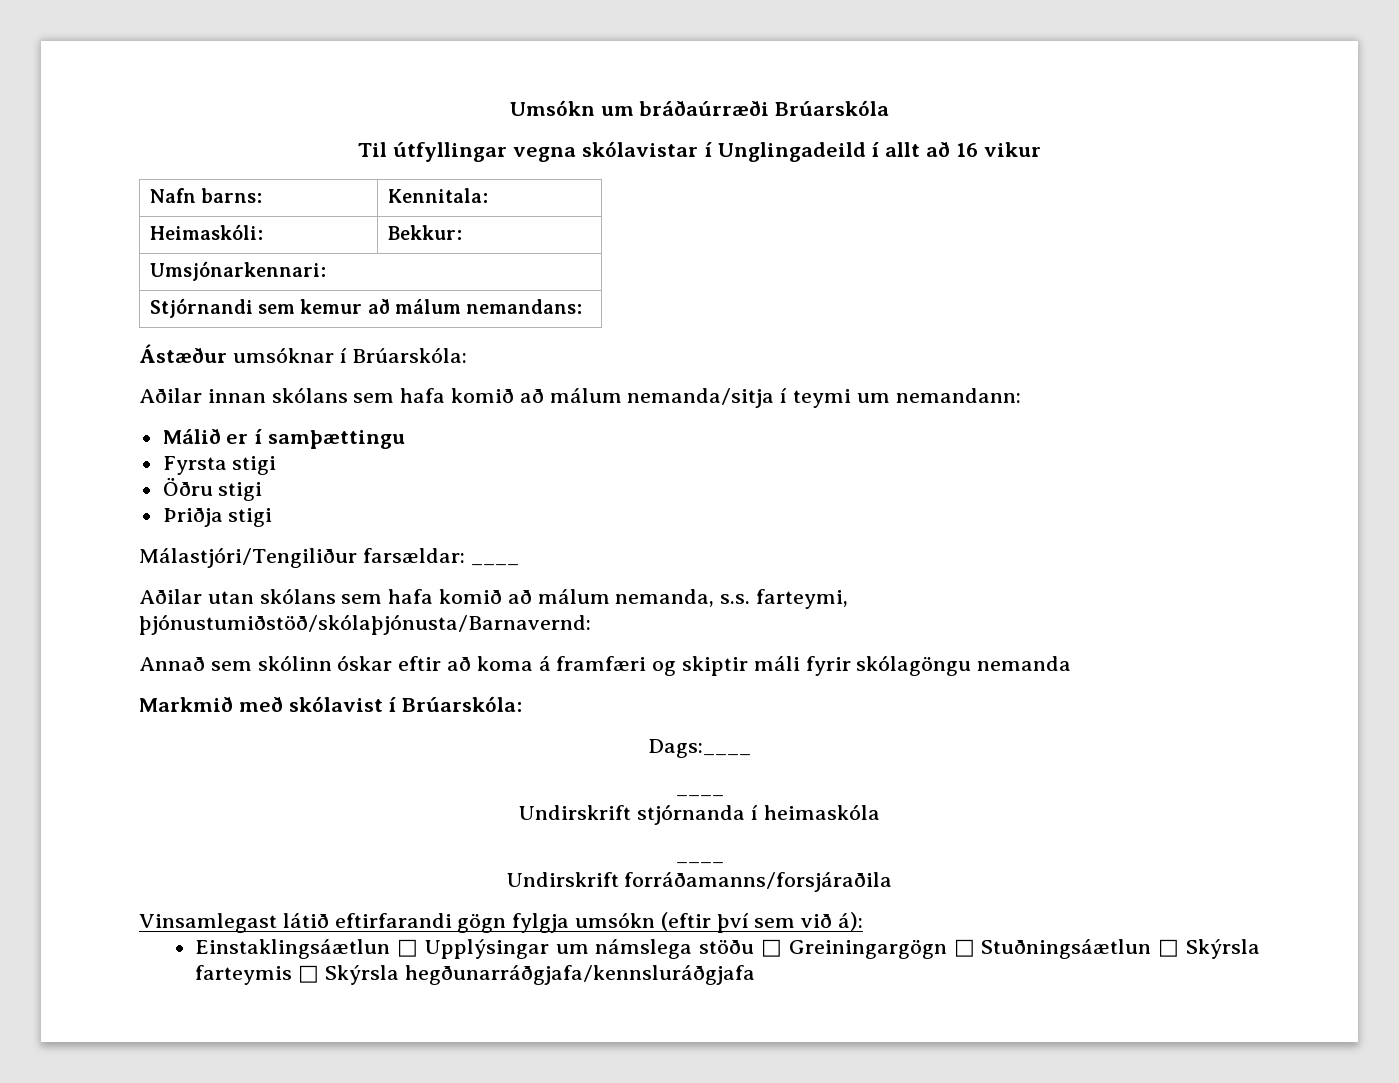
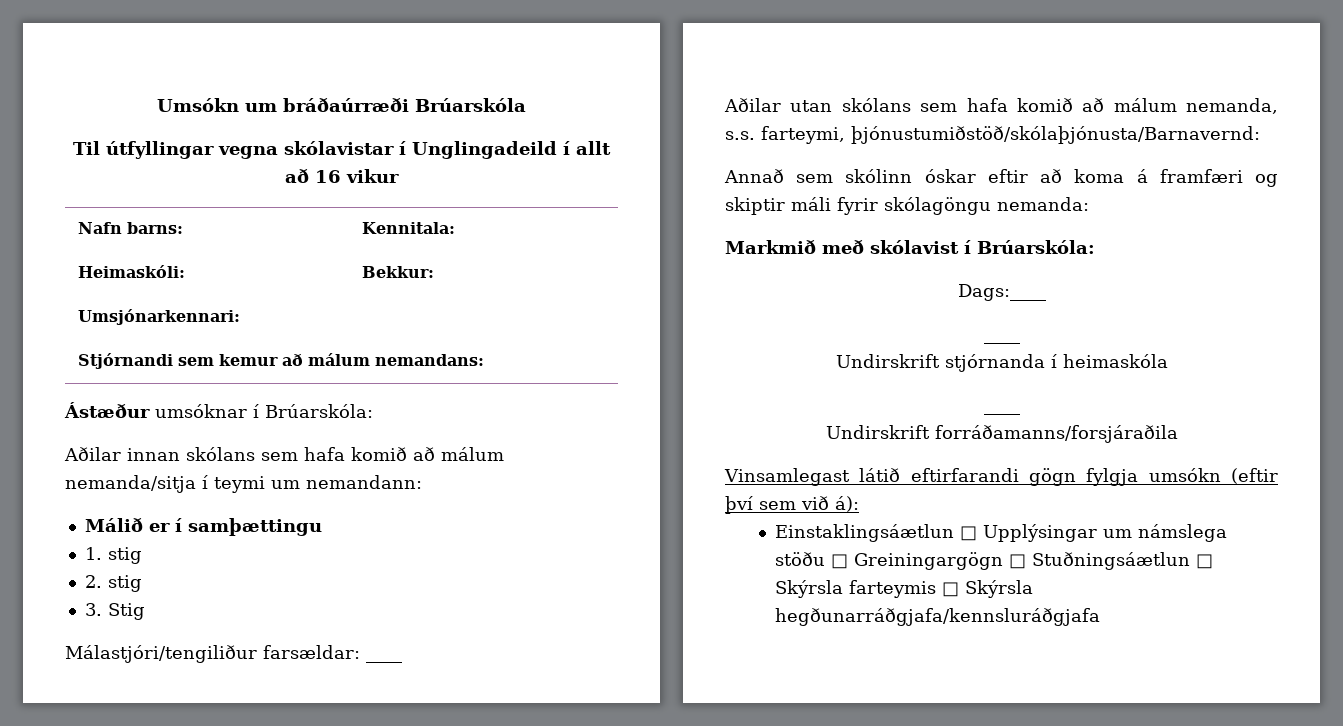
- Fyrsta stigi
- Öðru stigi
- Þriðja stigi
- Málastjóri/Tengiliður farsældar: ____
+ 1. stig
+ 2. stig
+ 3. Stig
+ Málastjóri/tengiliður farsældar: ____
- Annað sem skólinn óskar eftir að koma á framfæri og skiptir máli fyrir skólagöngu nemanda
+ Annað sem skólinn óskar eftir að koma á framfæri og skiptir máli fyrir skólagöngu nemanda:

